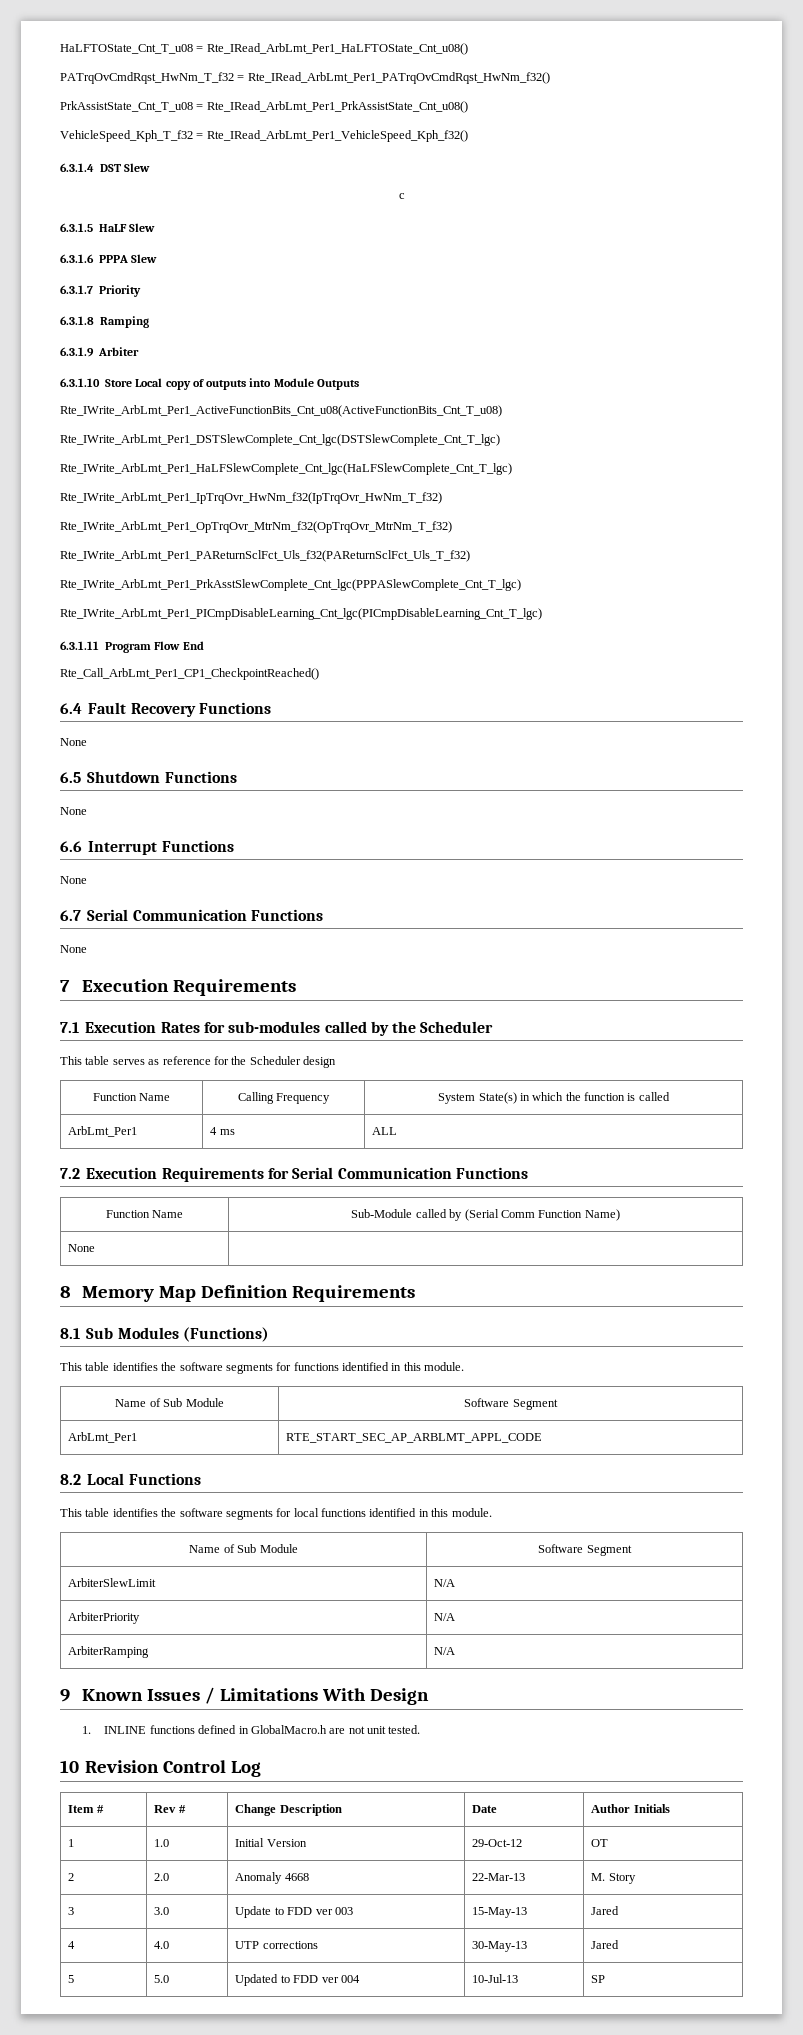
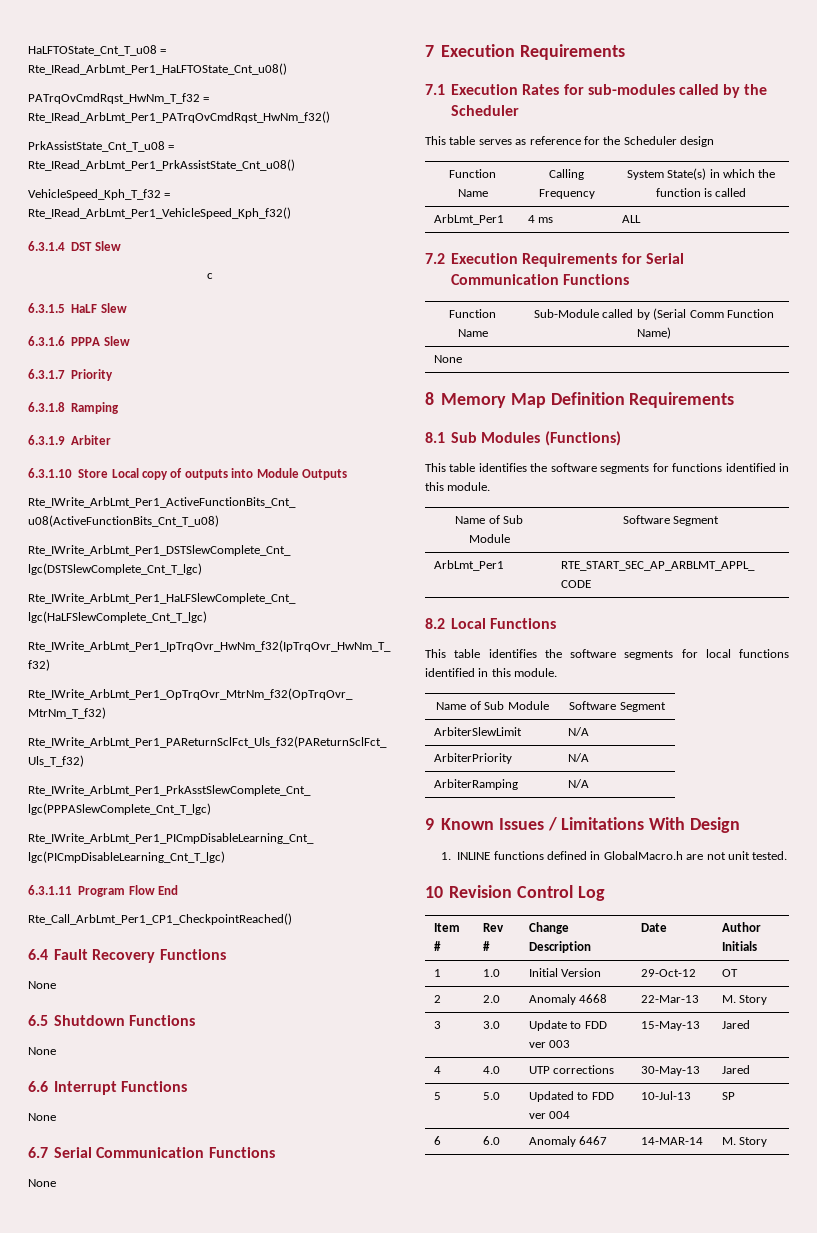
+ 6 | 6.0 | Anomaly 6467 | 14-MAR-14 | M. Story

